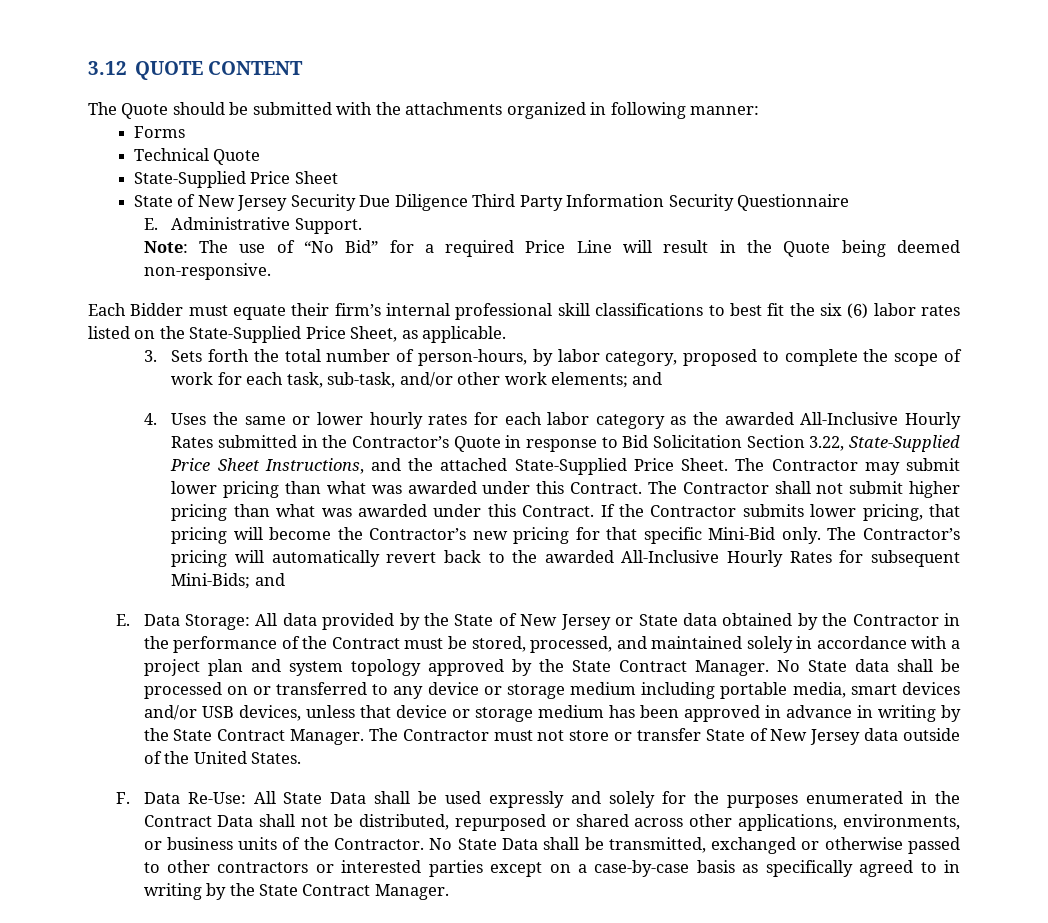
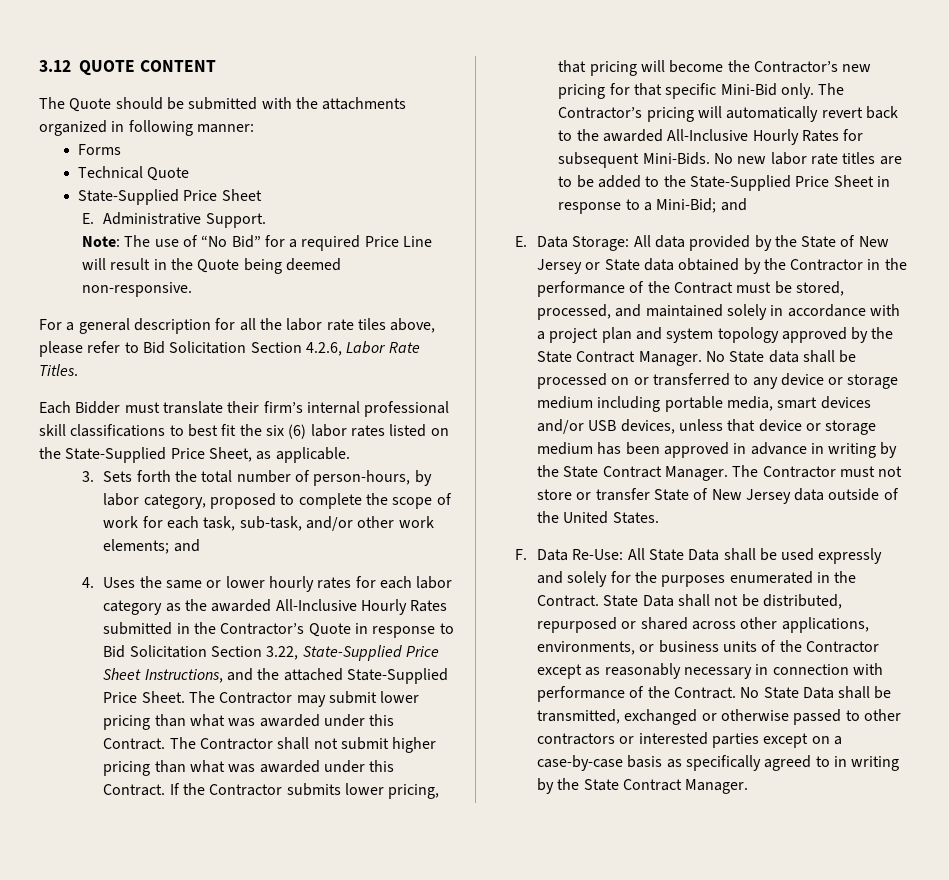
- State of New Jersey Security Due Diligence Third Party Information Security Questionnaire
+ For a general description for all the labor rate tiles above, please refer to Bid Solicitation Section 4.2.6, Labor Rate Titles.
- Each Bidder must equate their firm’s internal professional skill classifications to best fit the six (6) labor rates listed on the State-Supplied Price Sheet, as applicable.
+ Each Bidder must translate their firm’s internal professional skill classifications to best fit the six (6) labor rates listed on the State-Supplied Price Sheet, as applicable.
- The Contractor’s pricing will automatically revert back to the awarded All-Inclusive Hourly Rates for subsequent Mini-Bids; and
+ The Contractor’s pricing will automatically revert back to the awarded All-Inclusive Hourly Rates for subsequent Mini-Bids. No new labor rate titles are to be added to the State-Supplied Price Sheet in response to a Mini-Bid; and
- F. Data Re-Use: All State Data shall be used expressly and solely for the purposes enumerated in the Contract Data shall not be distributed, repurposed or shared across other applications, environments, or business units of the Contractor.
+ F. Data Re-Use: All State Data shall be used expressly and solely for the purposes enumerated in the Contract. State Data shall not be distributed, repurposed or shared across other applications, environments, or business units of the Contractor except as reasonably necessary in connection with performance of the Contract.

